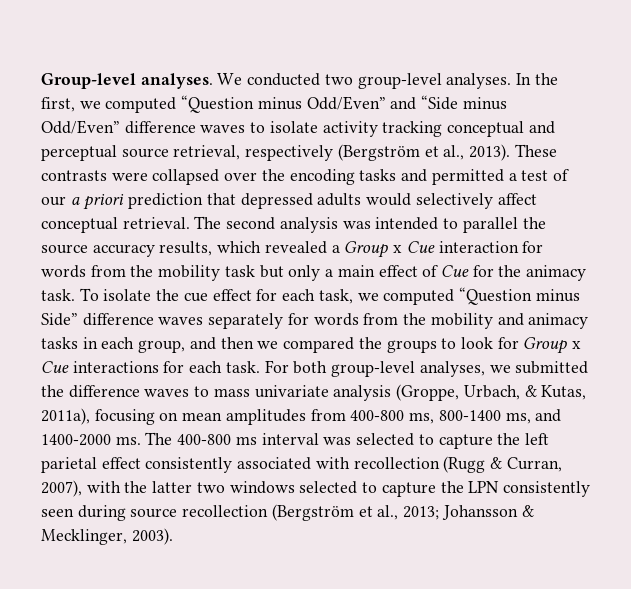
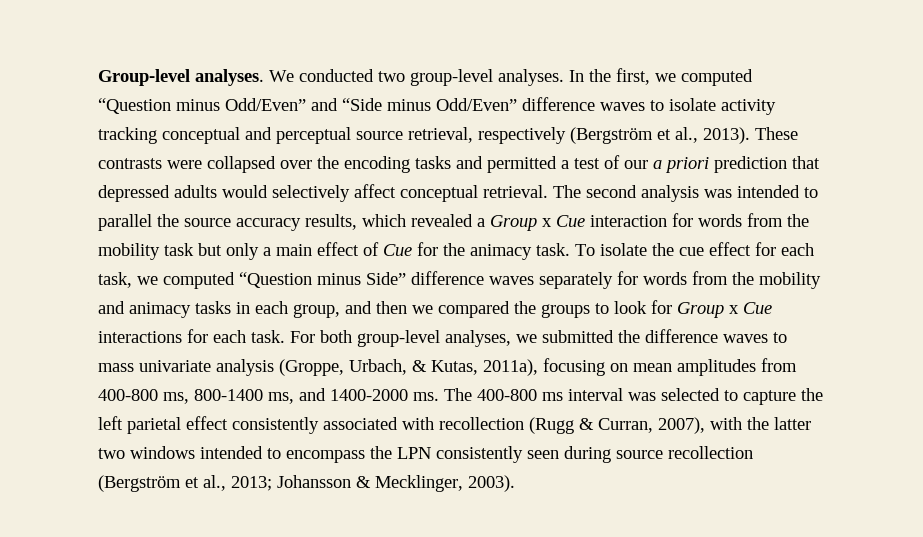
- The 400-800 ms interval was selected to capture the left parietal effect consistently associated with recollection (Rugg & Curran, 2007), with the latter two windows selected to capture the LPN consistently seen during source recollection (Bergström et al., 2013; Johansson & Mecklinger, 2003).
+ The 400-800 ms interval was selected to capture the left parietal effect consistently associated with recollection (Rugg & Curran, 2007), with the latter two windows intended to encompass the LPN consistently seen during source recollection (Bergström et al., 2013; Johansson & Mecklinger, 2003).

